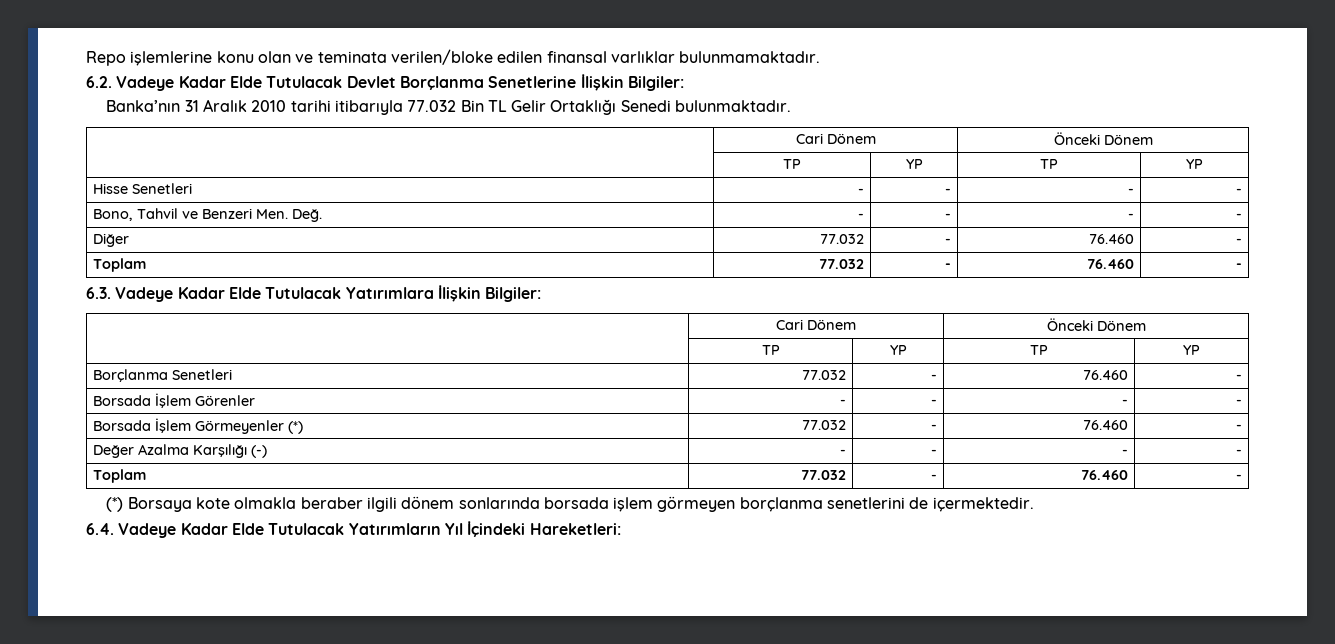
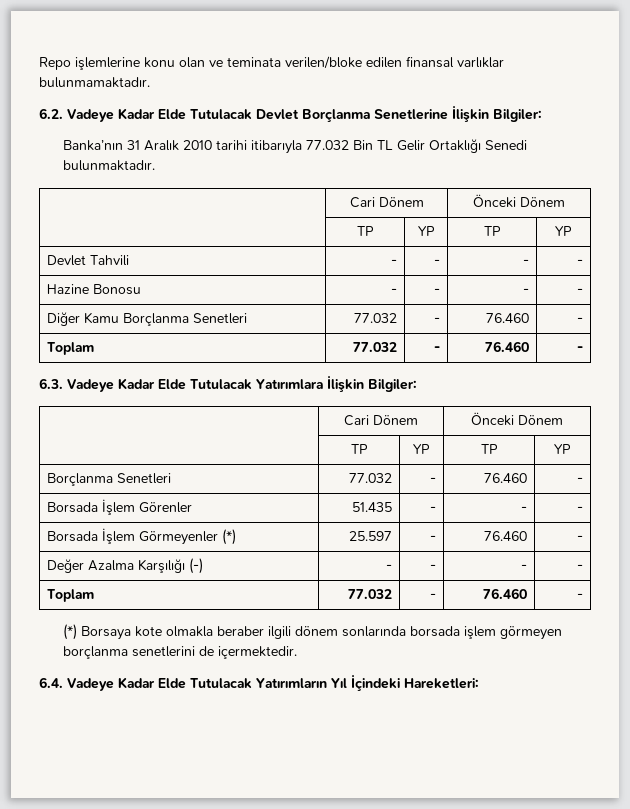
- Hisse Senetleri | - | - | - | -
- Bono, Tahvil ve Benzeri Men. Değ. | - | - | - | -
+ Devlet Tahvili | - | - | - | -
+ Hazine Bonosu | - | - | - | -
- Diğer | 77.032 | - | 76.460 | -
+ Diğer Kamu Borçlanma Senetleri | 77.032 | - | 76.460 | -
- Borsada İşlem Görenler | - | - | - | -
+ Borsada İşlem Görenler | 51.435 | - | - | -
- Borsada İşlem Görmeyenler (*) | 77.032 | - | 76.460 | -
+ Borsada İşlem Görmeyenler (*) | 25.597 | - | 76.460 | -

